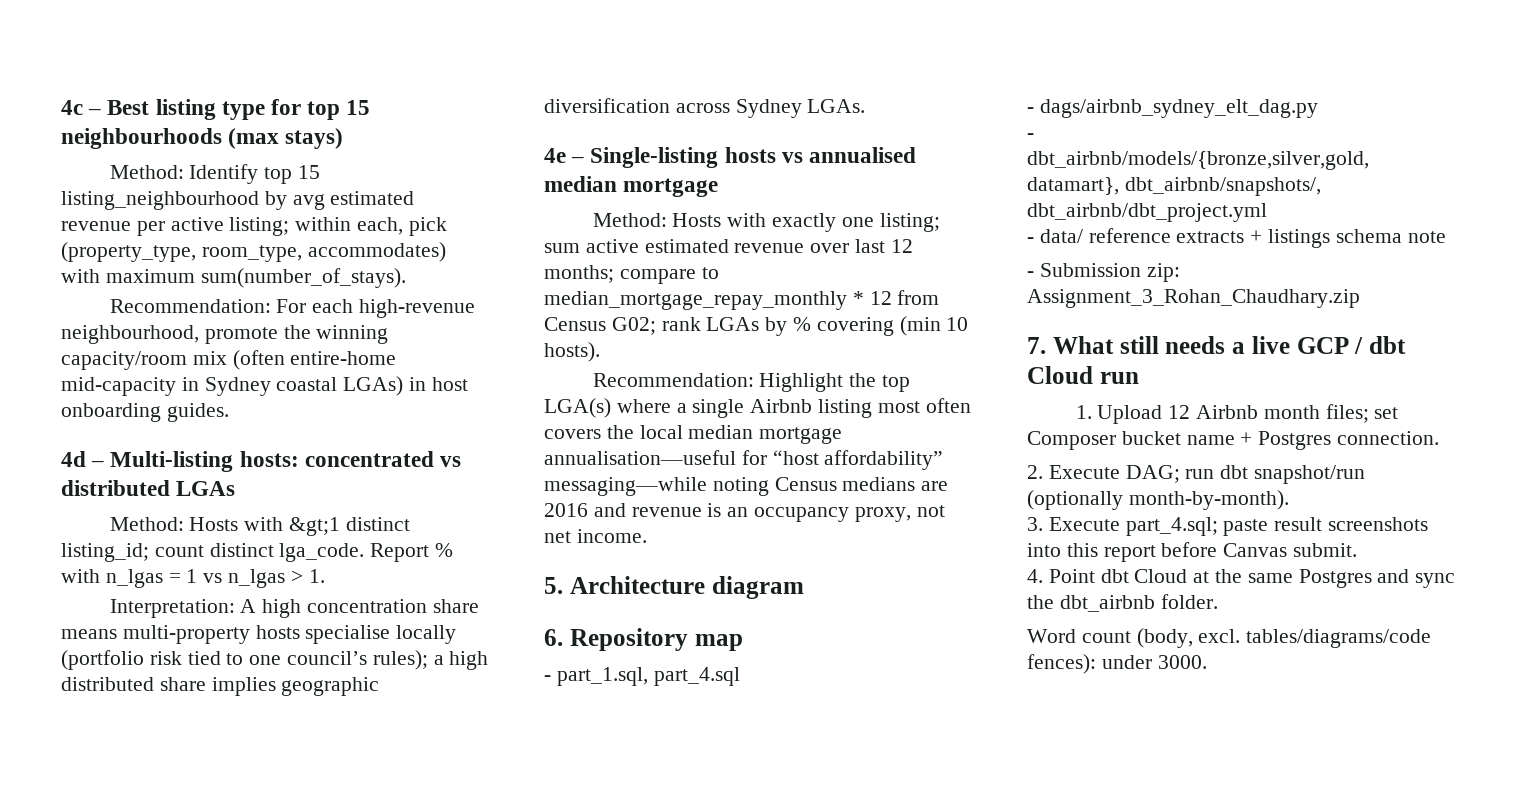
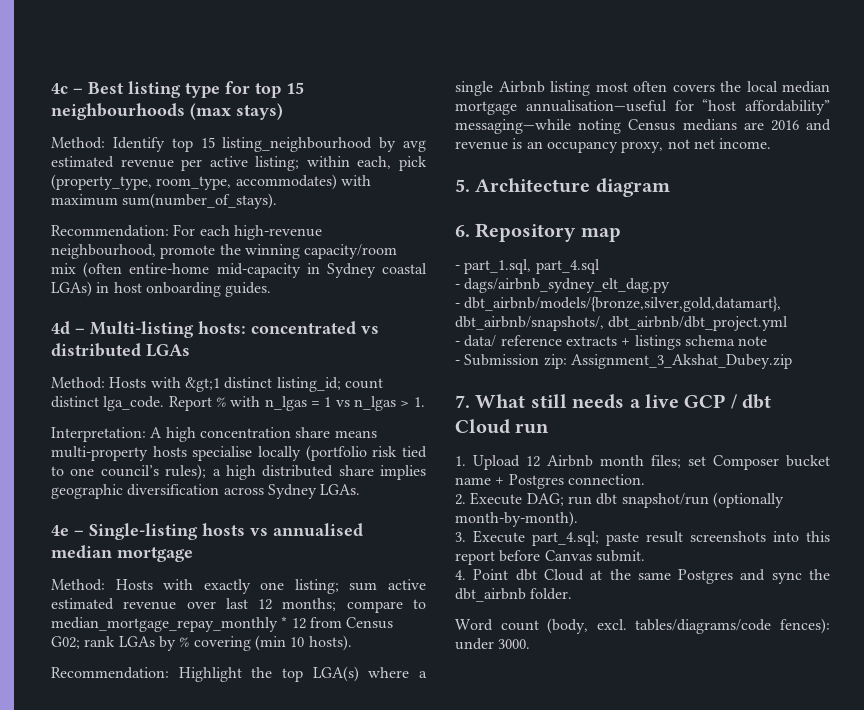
- - Submission zip: Assignment_3_Rohan_Chaudhary.zip
+ - Submission zip: Assignment_3_Akshat_Dubey.zip

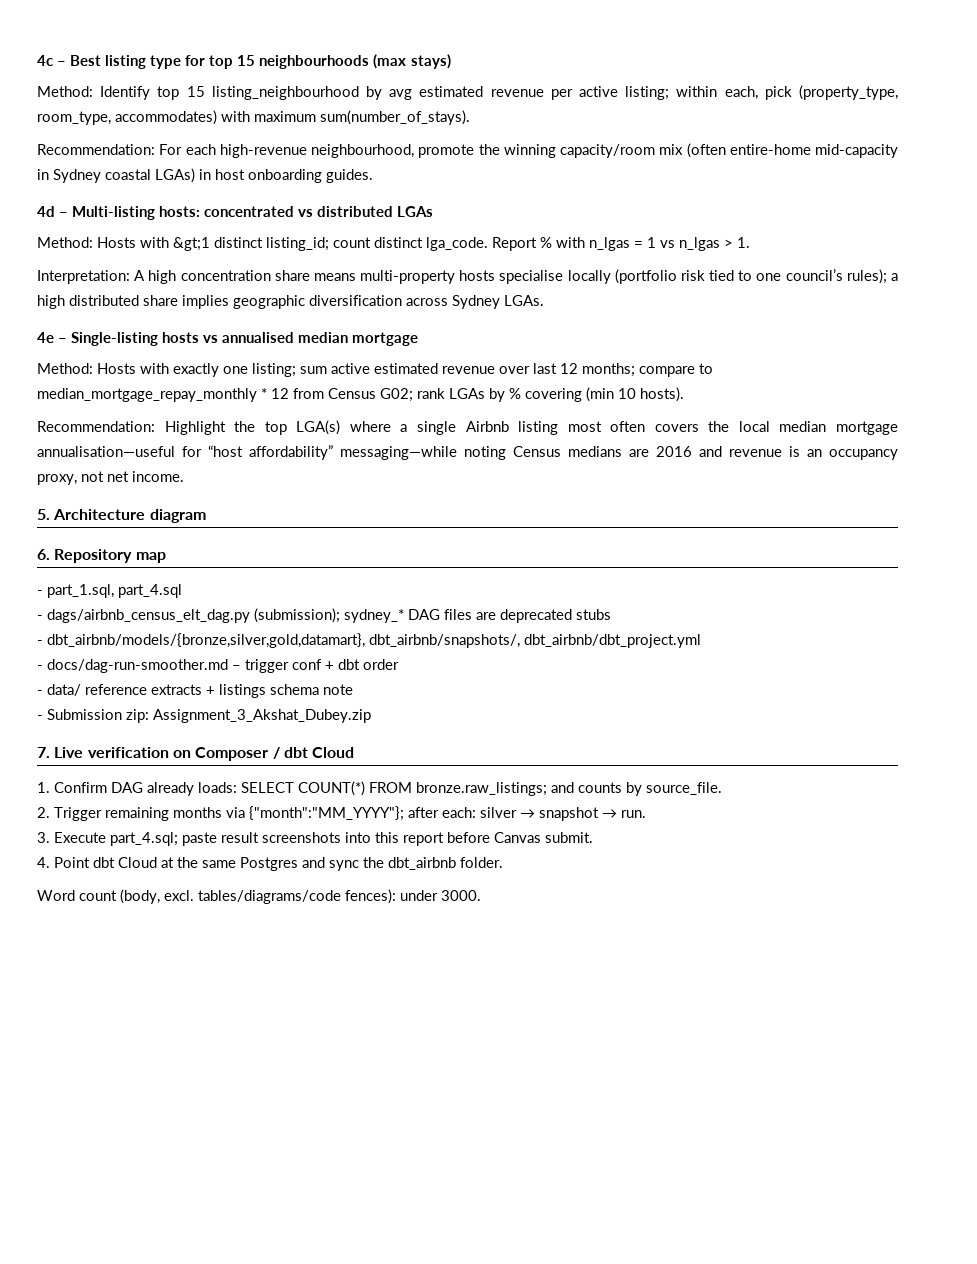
- - dags/airbnb_sydney_elt_dag.py
+ - dags/airbnb_census_elt_dag.py (submission); sydney_* DAG files are deprecated stubs
  - dbt_airbnb/models/{bronze,silver,gold,datamart}, dbt_airbnb/snapshots/, dbt_airbnb/dbt_project.yml
+ - docs/dag-run-smoother.md – trigger conf + dbt order
- 7. What still needs a live GCP / dbt Cloud run
- 1. Upload 12 Airbnb month files; set Composer bucket name + Postgres connection.
- 2. Execute DAG; run dbt snapshot/run (optionally month-by-month).
+ 7. Live verification on Composer / dbt Cloud
+ 1. Confirm DAG already loads: SELECT COUNT(*) FROM bronze.raw_listings; and counts by source_file.
+ 2. Trigger remaining months via {"month":"MM_YYYY"}; after each: silver → snapshot → run.

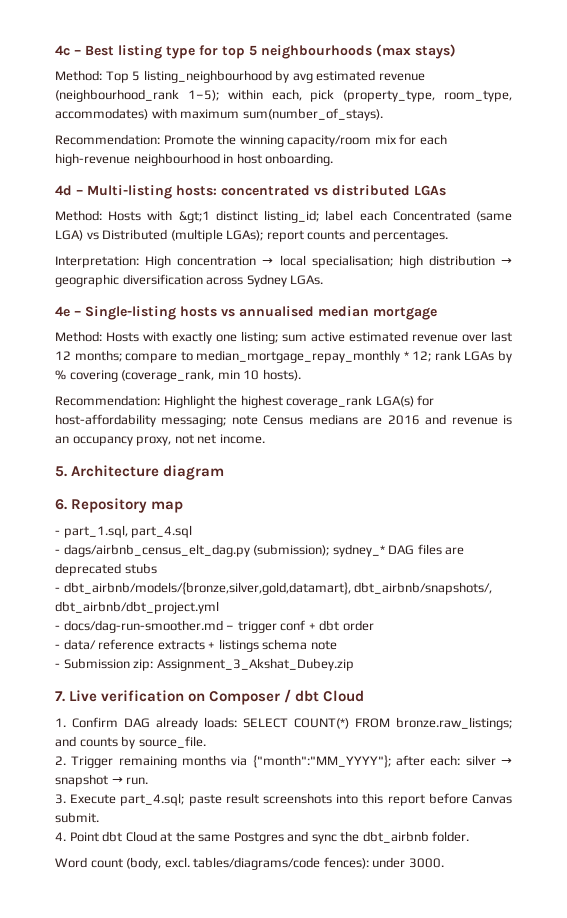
- 4c – Best listing type for top 15 neighbourhoods (max stays)
+ 4c – Best listing type for top 5 neighbourhoods (max stays)
- Method: Identify top 15 listing_neighbourhood by avg estimated revenue per active listing; within each, pick (property_type, room_type, accommodates) with maximum sum(number_of_stays).
+ Method: Top 5 listing_neighbourhood by avg estimated revenue (neighbourhood_rank 1–5); within each, pick (property_type, room_type, accommodates) with maximum sum(number_of_stays).
- Recommendation: For each high-revenue neighbourhood, promote the winning capacity/room mix (often entire-home mid-capacity in Sydney coastal LGAs) in host onboarding guides.
+ Recommendation: Promote the winning capacity/room mix for each high-revenue neighbourhood in host onboarding.
- Method: Hosts with &gt;1 distinct listing_id; count distinct lga_code. Report % with n_lgas = 1 vs n_lgas > 1.
- Interpretation: A high concentration share means multi-property hosts specialise locally (portfolio risk tied to one council’s rules); a high distributed share implies geographic diversification across Sydney LGAs.
+ Method: Hosts with &gt;1 distinct listing_id; label each Concentrated (same LGA) vs Distributed (multiple LGAs); report counts and percentages.
+ Interpretation: High concentration → local specialisation; high distribution → geographic diversification across Sydney LGAs.
- Method: Hosts with exactly one listing; sum active estimated revenue over last 12 months; compare to median_mortgage_repay_monthly * 12 from Census G02; rank LGAs by % covering (min 10 hosts).
+ Method: Hosts with exactly one listing; sum active estimated revenue over last 12 months; compare to median_mortgage_repay_monthly * 12; rank LGAs by % covering (coverage_rank, min 10 hosts).
- Recommendation: Highlight the top LGA(s) where a single Airbnb listing most often covers the local median mortgage annualisation—useful for “host affordability” messaging—while noting Census medians are 2016 and revenue is an occupancy proxy, not net income.
+ Recommendation: Highlight the highest coverage_rank LGA(s) for host-affordability messaging; note Census medians are 2016 and revenue is an occupancy proxy, not net income.

